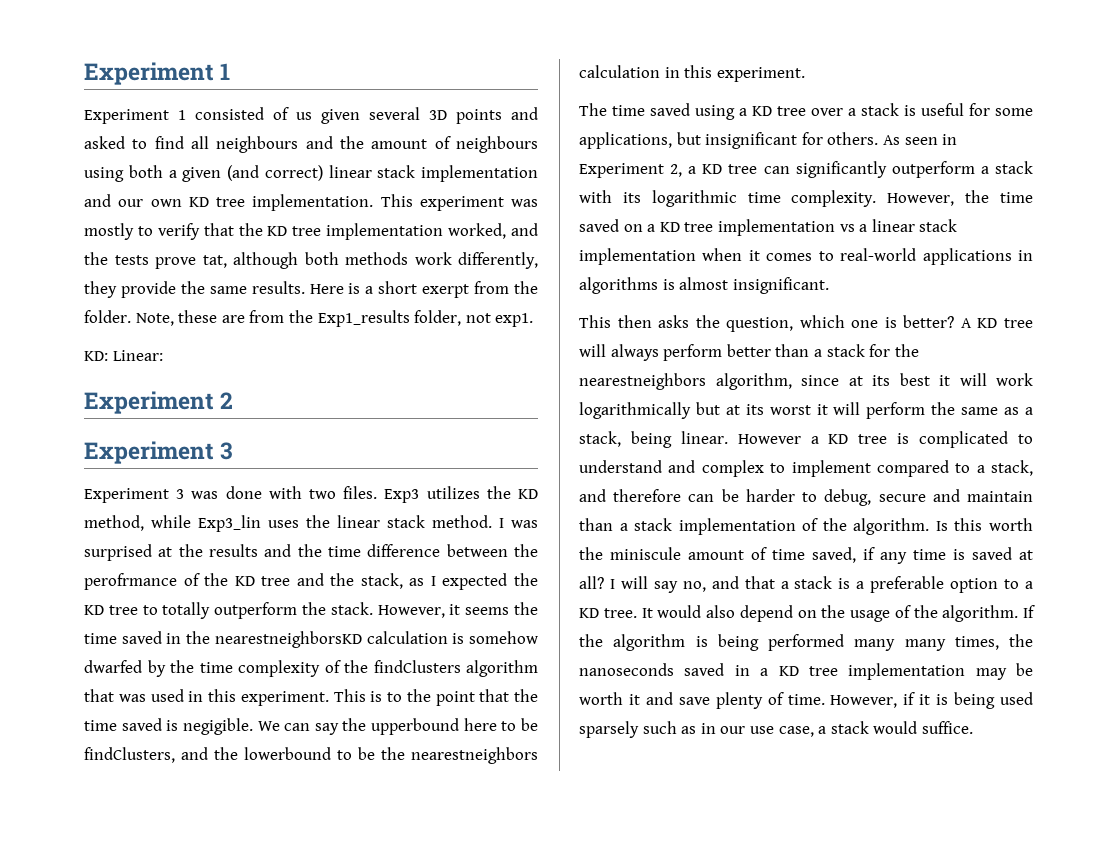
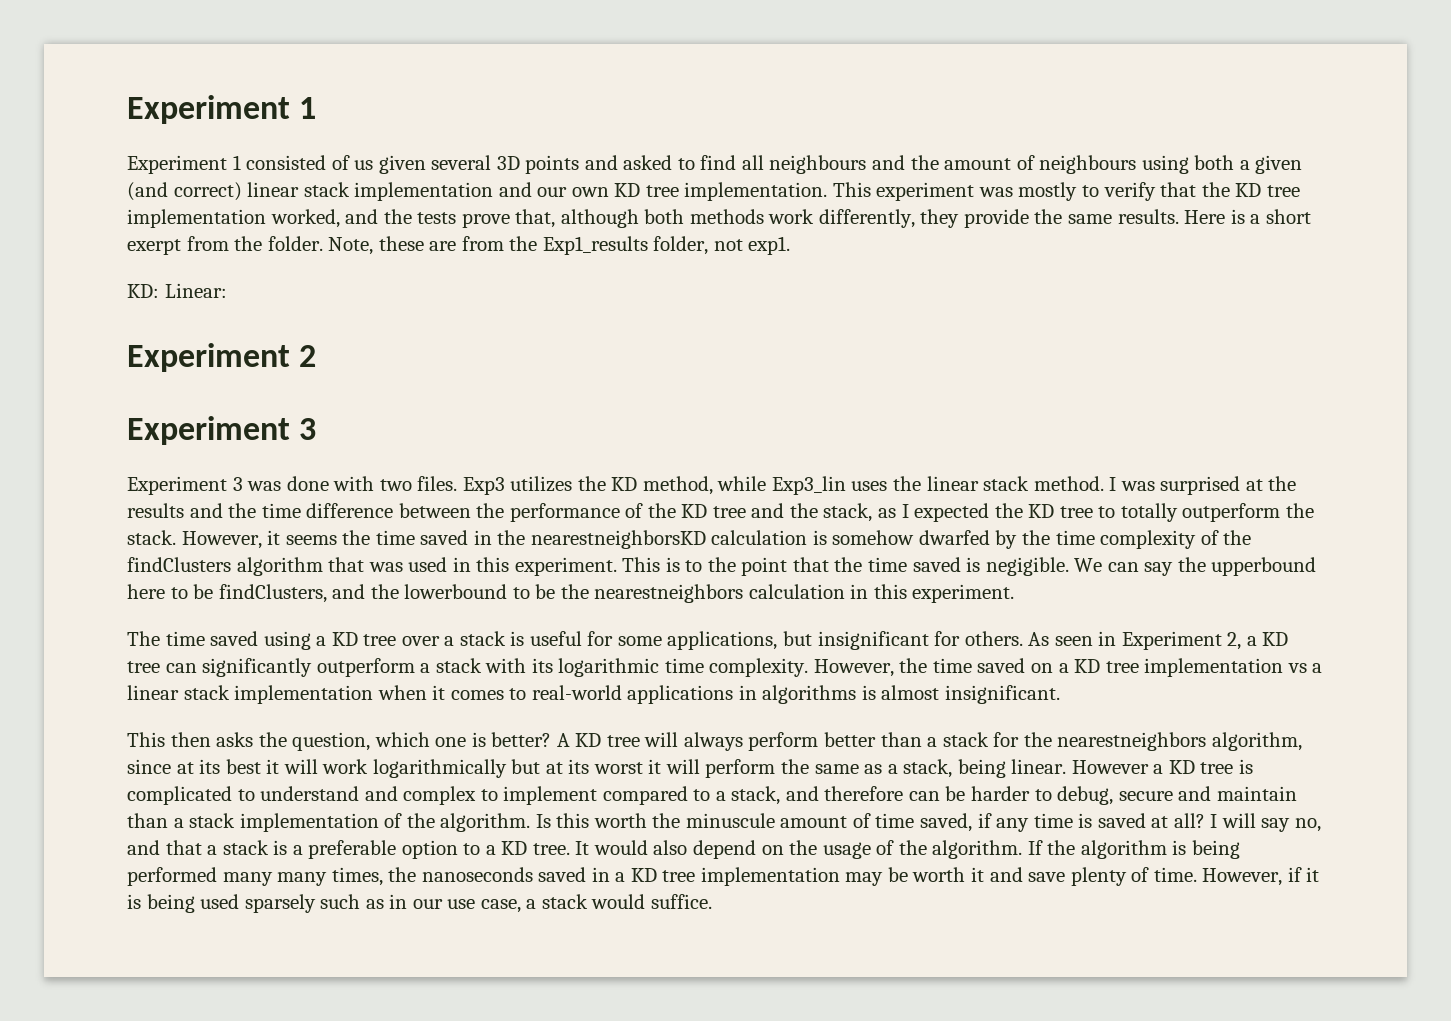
- This experiment was mostly to verify that the KD tree implementation worked, and the tests prove tat, although both methods work differently, they provide the same results.
+ This experiment was mostly to verify that the KD tree implementation worked, and the tests prove that, although both methods work differently, they provide the same results.
- I was surprised at the results and the time difference between the perofrmance of the KD tree and the stack, as I expected the KD tree to totally outperform the stack.
+ I was surprised at the results and the time difference between the performance of the KD tree and the stack, as I expected the KD tree to totally outperform the stack.
- Is this worth the miniscule amount of time saved, if any time is saved at all?
+ Is this worth the minuscule amount of time saved, if any time is saved at all?

